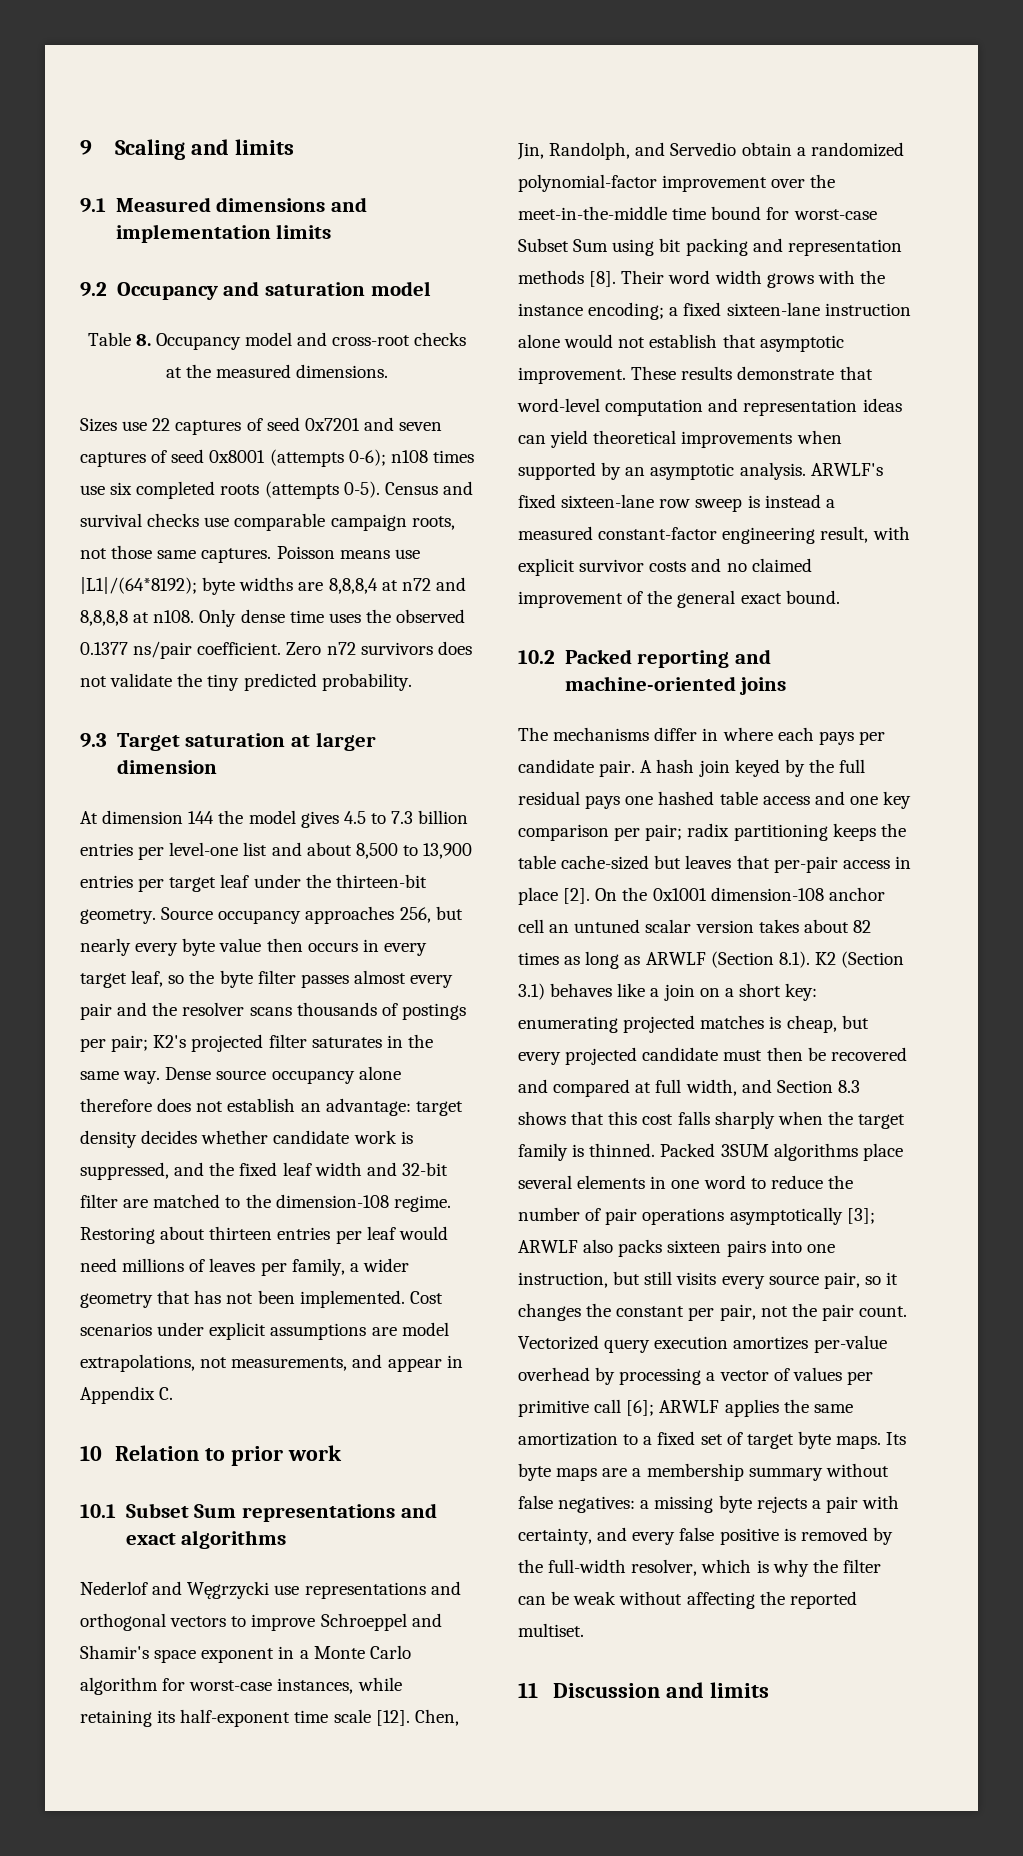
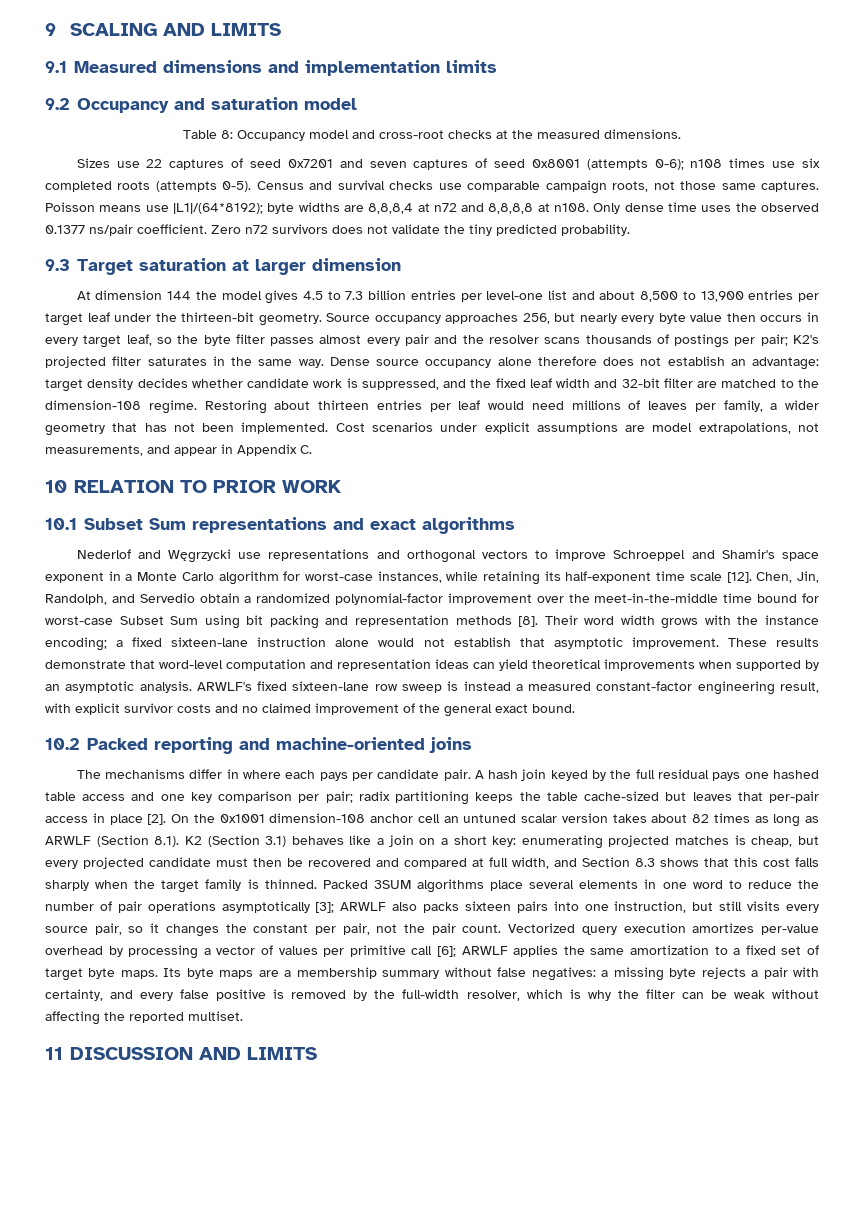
- 9 Scaling and limits
+ 9 SCALING AND LIMITS
- Table 8. Occupancy model and cross-root checks at the measured dimensions.
+ Table 8: Occupancy model and cross-root checks at the measured dimensions.
- 10 Relation to prior work
+ 10 RELATION TO PRIOR WORK
- 11 Discussion and limits
+ 11 DISCUSSION AND LIMITS

